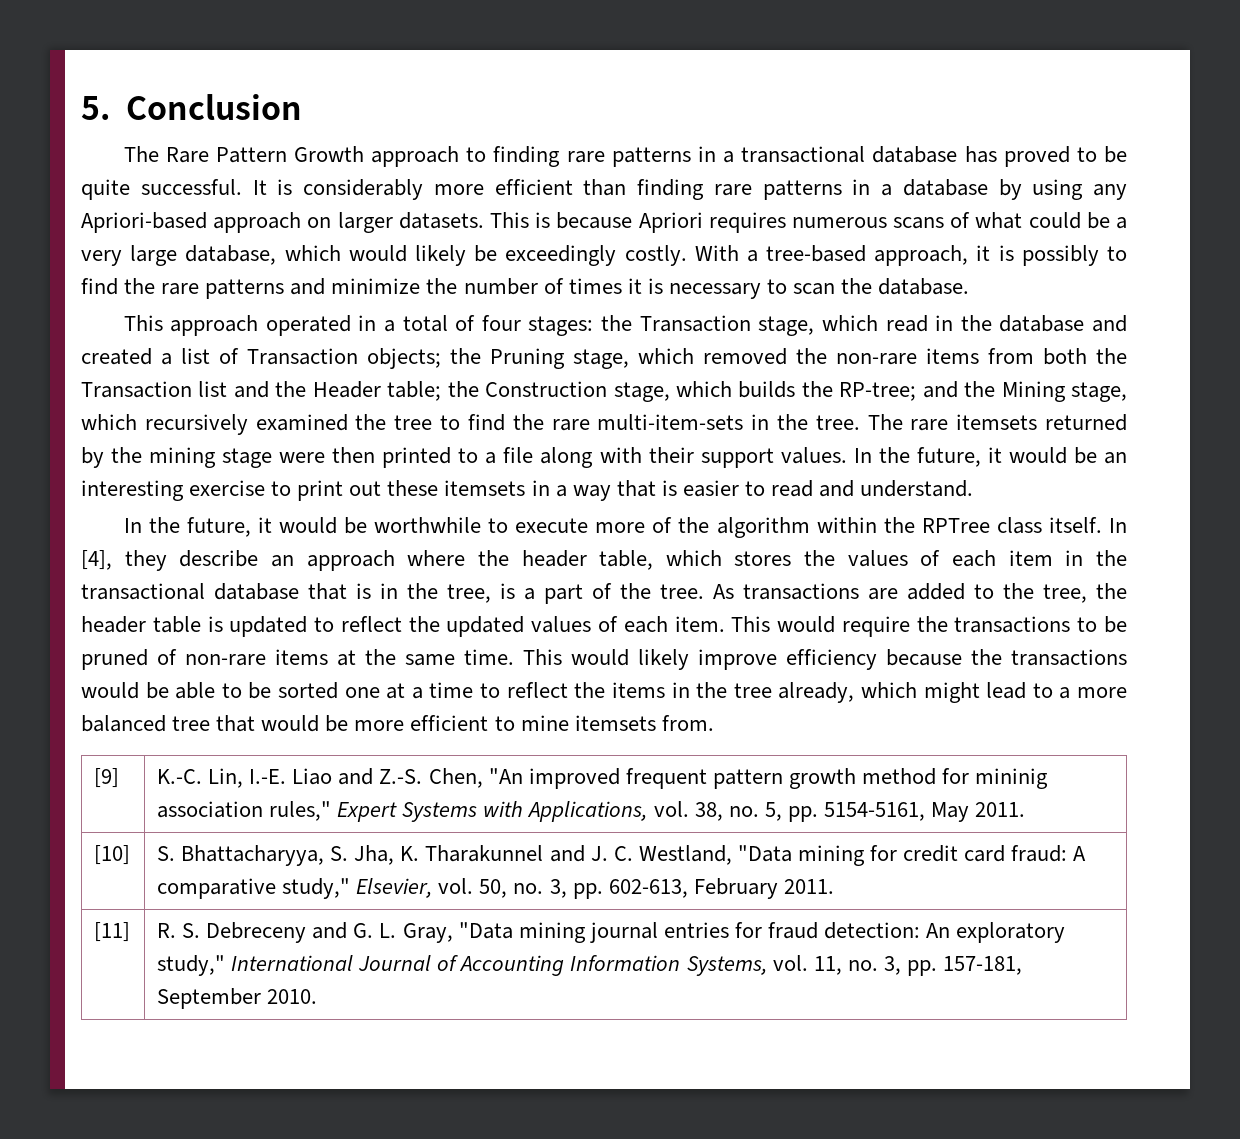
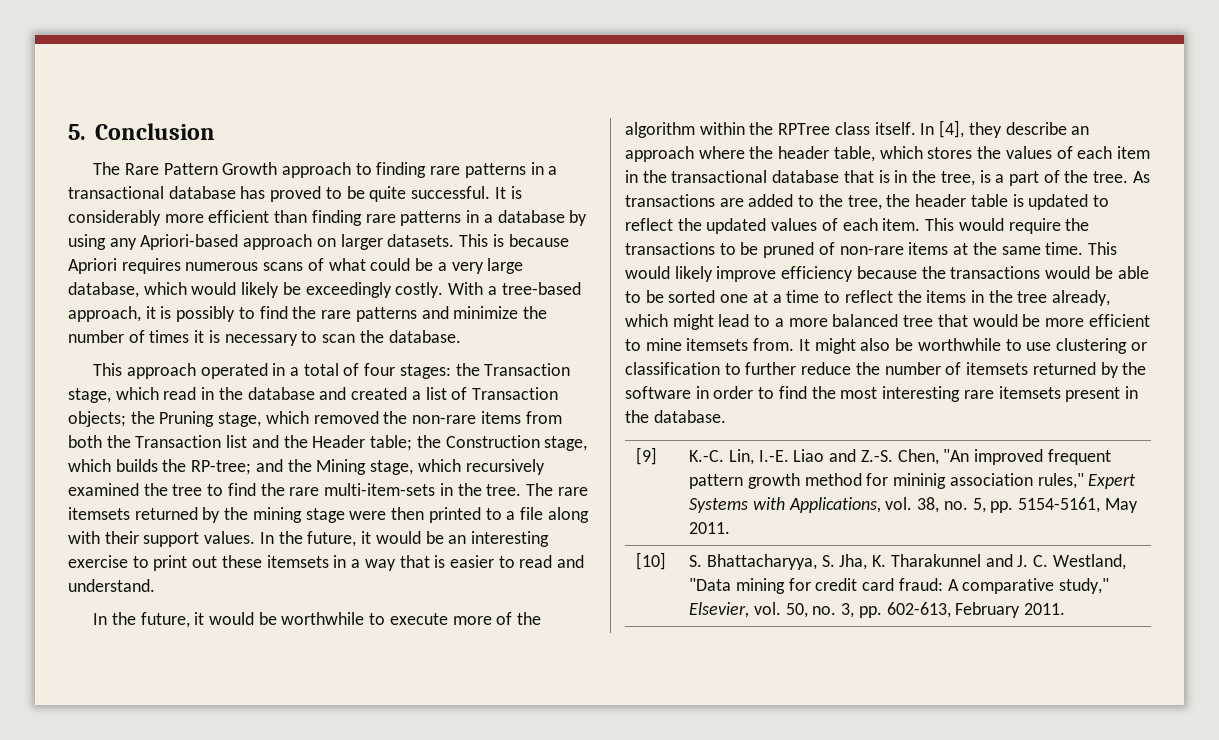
+ It might also be worthwhile to use clustering or classification to further reduce the number of itemsets returned by the software in order to find the most interesting rare itemsets present in the database.
- [11] | R. S. Debreceny and G. L. Gray, "Data mining journal entries for fraud detection: An exploratory study," International Journal of Accounting Information Systems, vol. 11, no. 3, pp. 157-181, September 2010.

